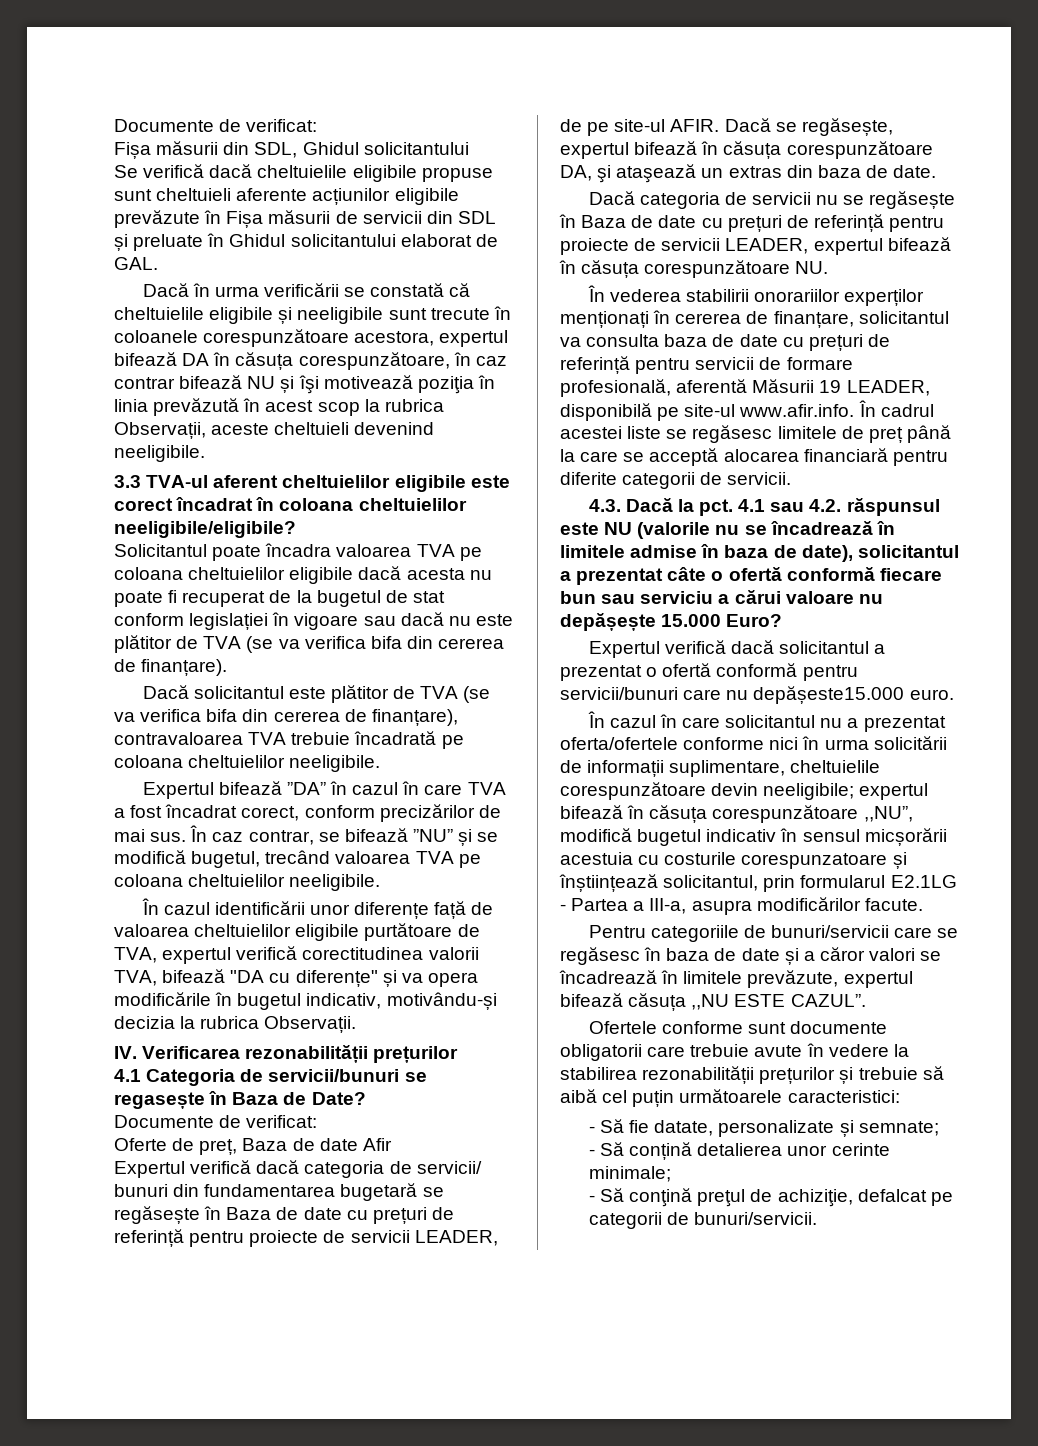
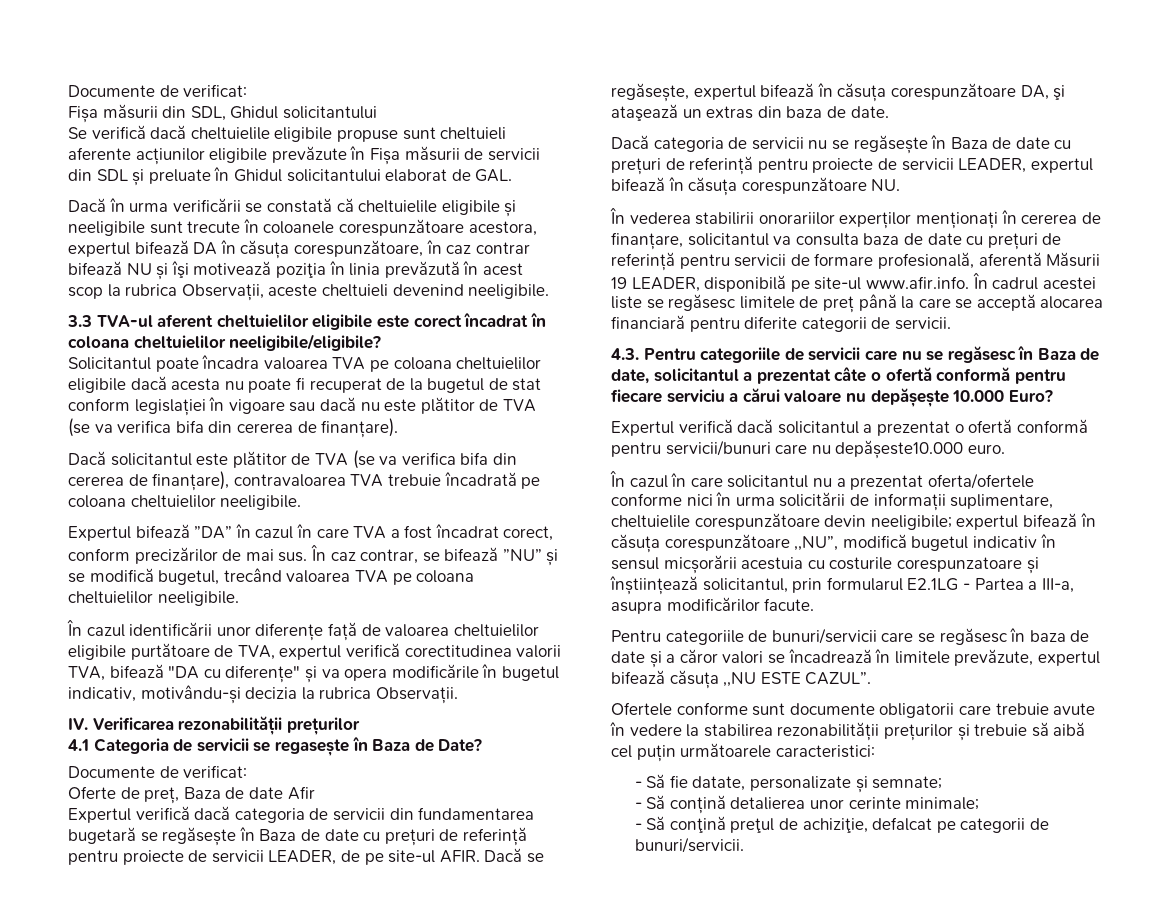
- 4.1 Categoria de servicii/bunuri se regasește în Baza de Date?
+ 4.1 Categoria de servicii se regasește în Baza de Date?
- Expertul verifică dacă categoria de servicii/ bunuri din fundamentarea bugetară se regăsește în Baza de date cu prețuri de referință pentru proiecte de servicii LEADER, de pe site-ul AFIR.
+ Expertul verifică dacă categoria de servicii din fundamentarea bugetară se regăsește în Baza de date cu prețuri de referință pentru proiecte de servicii LEADER, de pe site-ul AFIR.
- 4.3. Dacă la pct. 4.1 sau 4.2. răspunsul este NU (valorile nu se încadrează în limitele admise în baza de date), solicitantul a prezentat câte o ofertă conformă fiecare bun sau serviciu a cărui valoare nu depășește 15.000 Euro?
+ 4.3. Pentru categoriile de servicii care nu se regăsesc în Baza de date, solicitantul a prezentat câte o ofertă conformă pentru fiecare serviciu a cărui valoare nu depășește 10.000 Euro?
- Expertul verifică dacă solicitantul a prezentat o ofertă conformă pentru servicii/bunuri care nu depășeste15.000 euro.
+ Expertul verifică dacă solicitantul a prezentat o ofertă conformă pentru servicii/bunuri care nu depășeste10.000 euro.

